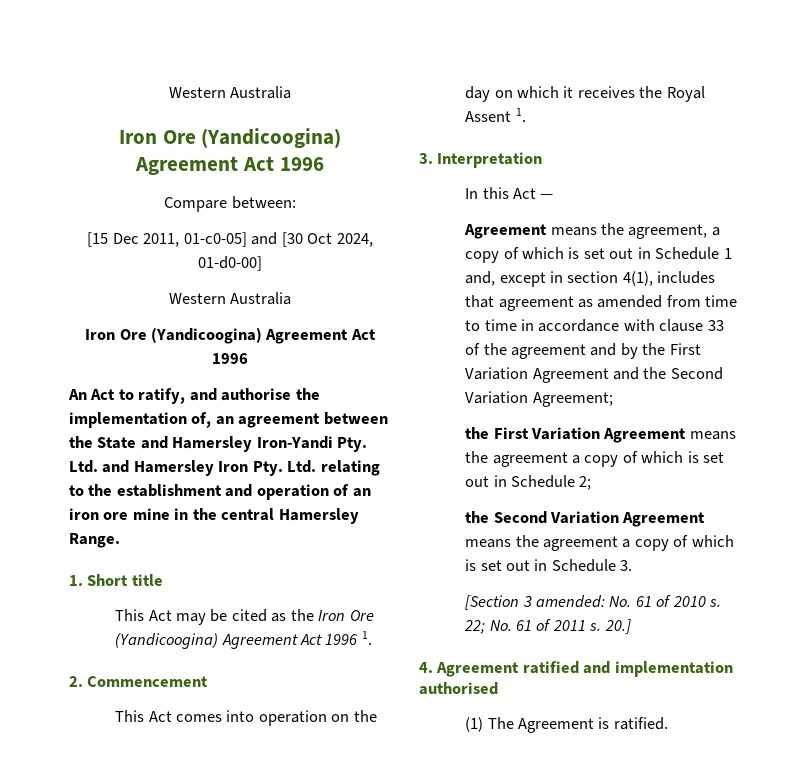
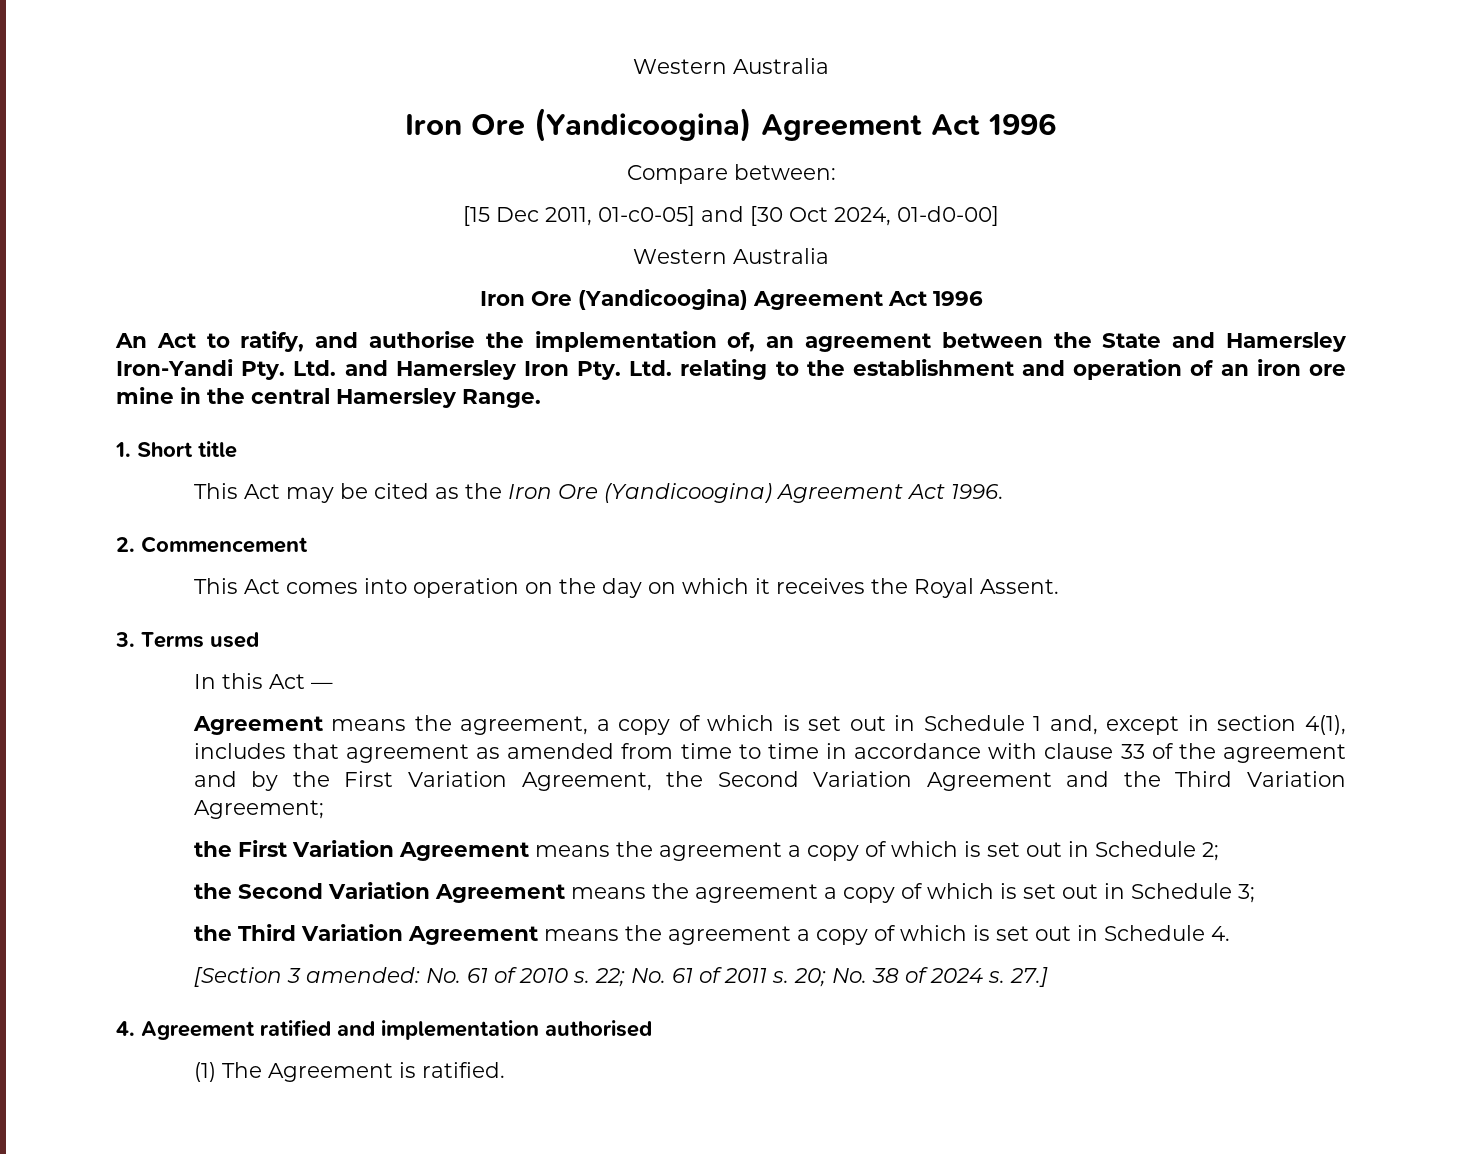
- This Act may be cited as the Iron Ore (Yandicoogina) Agreement Act 1996 1.
+ This Act may be cited as the Iron Ore (Yandicoogina) Agreement Act 1996.
- This Act comes into operation on the day on which it receives the Royal Assent 1.
- 3. Interpretation
+ This Act comes into operation on the day on which it receives the Royal Assent.
+ 3. Terms used
- Agreement means the agreement, a copy of which is set out in Schedule 1 and, except in section 4(1), includes that agreement as amended from time to time in accordance with clause 33 of the agreement and by the First Variation Agreement and the Second Variation Agreement;
+ Agreement means the agreement, a copy of which is set out in Schedule 1 and, except in section 4(1), includes that agreement as amended from time to time in accordance with clause 33 of the agreement and by the First Variation Agreement, the Second Variation Agreement and the Third Variation Agreement;
- the Second Variation Agreement means the agreement a copy of which is set out in Schedule 3.
+ the Second Variation Agreement means the agreement a copy of which is set out in Schedule 3;
+ the Third Variation Agreement means the agreement a copy of which is set out in Schedule 4.
- 20.]
+ 20; No. 38 of 2024 s. 27.]

